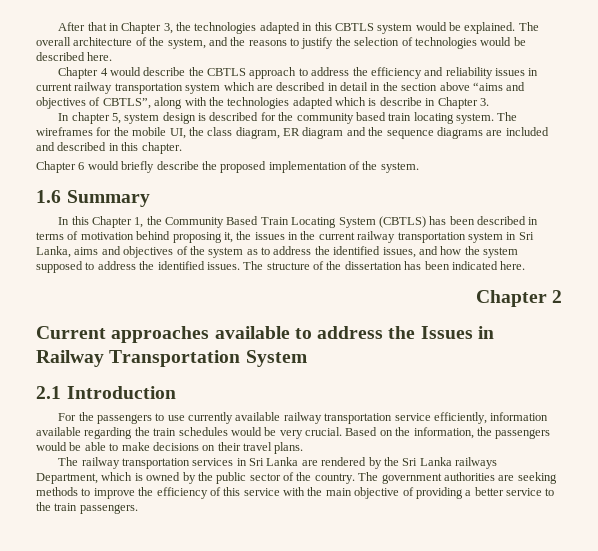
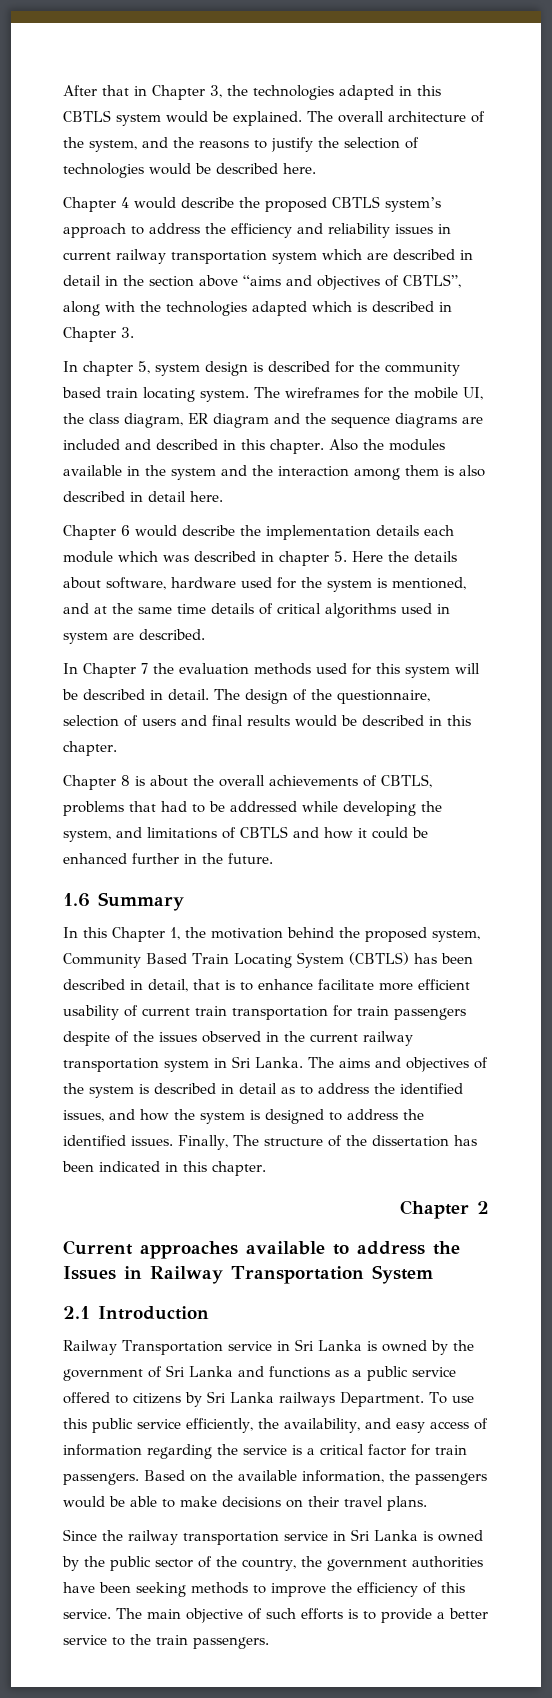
- Chapter 4 would describe the CBTLS approach to address the efficiency and reliability issues in current railway transportation system which are described in detail in the section above “aims and objectives of CBTLS”, along with the technologies adapted which is describe in Chapter 3.
+ Chapter 4 would describe the proposed CBTLS system’s approach to address the efficiency and reliability issues in current railway transportation system which are described in detail in the section above “aims and objectives of CBTLS”, along with the technologies adapted which is described in Chapter 3.
+ Also the modules available in the system and the interaction among them is also described in detail here.
- Chapter 6 would briefly describe the proposed implementation of the system.
+ Chapter 6 would describe the implementation details each module which was described in chapter 5. Here the details about software, hardware used for the system is mentioned, and at the same time details of critical algorithms used in system are described.
+ In Chapter 7 the evaluation methods used for this system will be described in detail. The design of the questionnaire, selection of users and final results would be described in this chapter.
+ Chapter 8 is about the overall achievements of CBTLS, problems that had to be addressed while developing the system, and limitations of CBTLS and how it could be enhanced further in the future.
- In this Chapter 1, the Community Based Train Locating System (CBTLS) has been described in terms of motivation behind proposing it, the issues in the current railway transportation system in Sri Lanka, aims and objectives of the system as to address the identified issues, and how the system supposed to address the identified issues.
+ In this Chapter 1, the motivation behind the proposed system, Community Based Train Locating System (CBTLS) has been described in detail, that is to enhance facilitate more efficient usability of current train transportation for train passengers despite of the issues observed in the current railway transportation system in Sri Lanka. The aims and objectives of the system is described in detail as to address the identified issues, and how the system is designed to address the identified issues.
- The structure of the dissertation has been indicated here.
+ Finally, The structure of the dissertation has been indicated in this chapter.
- For the passengers to use currently available railway transportation service efficiently, information available regarding the train schedules would be very crucial.
+ Railway Transportation service in Sri Lanka is owned by the government of Sri Lanka and functions as a public service offered to citizens by Sri Lanka railways Department. To use this public service efficiently, the availability, and easy access of information regarding the service is a critical factor for train passengers.
- Based on the information, the passengers would be able to make decisions on their travel plans.
+ Based on the available information, the passengers would be able to make decisions on their travel plans.
- The railway transportation services in Sri Lanka are rendered by the Sri Lanka railways Department, which is owned by the public sector of the country. The government authorities are seeking methods to improve the efficiency of this service with the main objective of providing a better service to the train passengers.
+ Since the railway transportation service in Sri Lanka is owned by the public sector of the country, the government authorities have been seeking methods to improve the efficiency of this service. The main objective of such efforts is to provide a better service to the train passengers.

